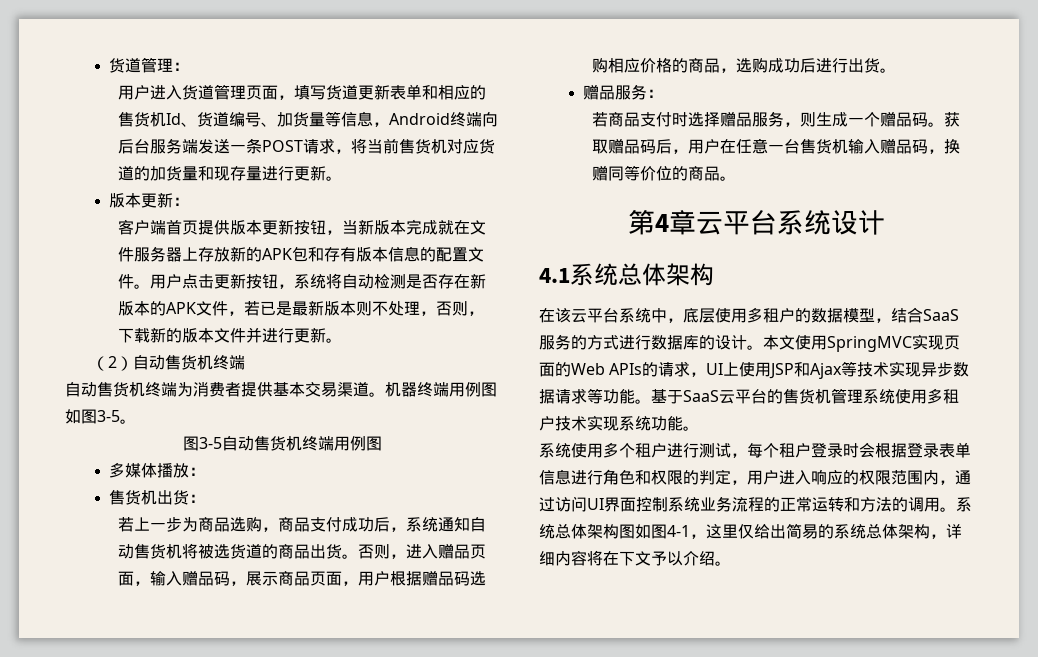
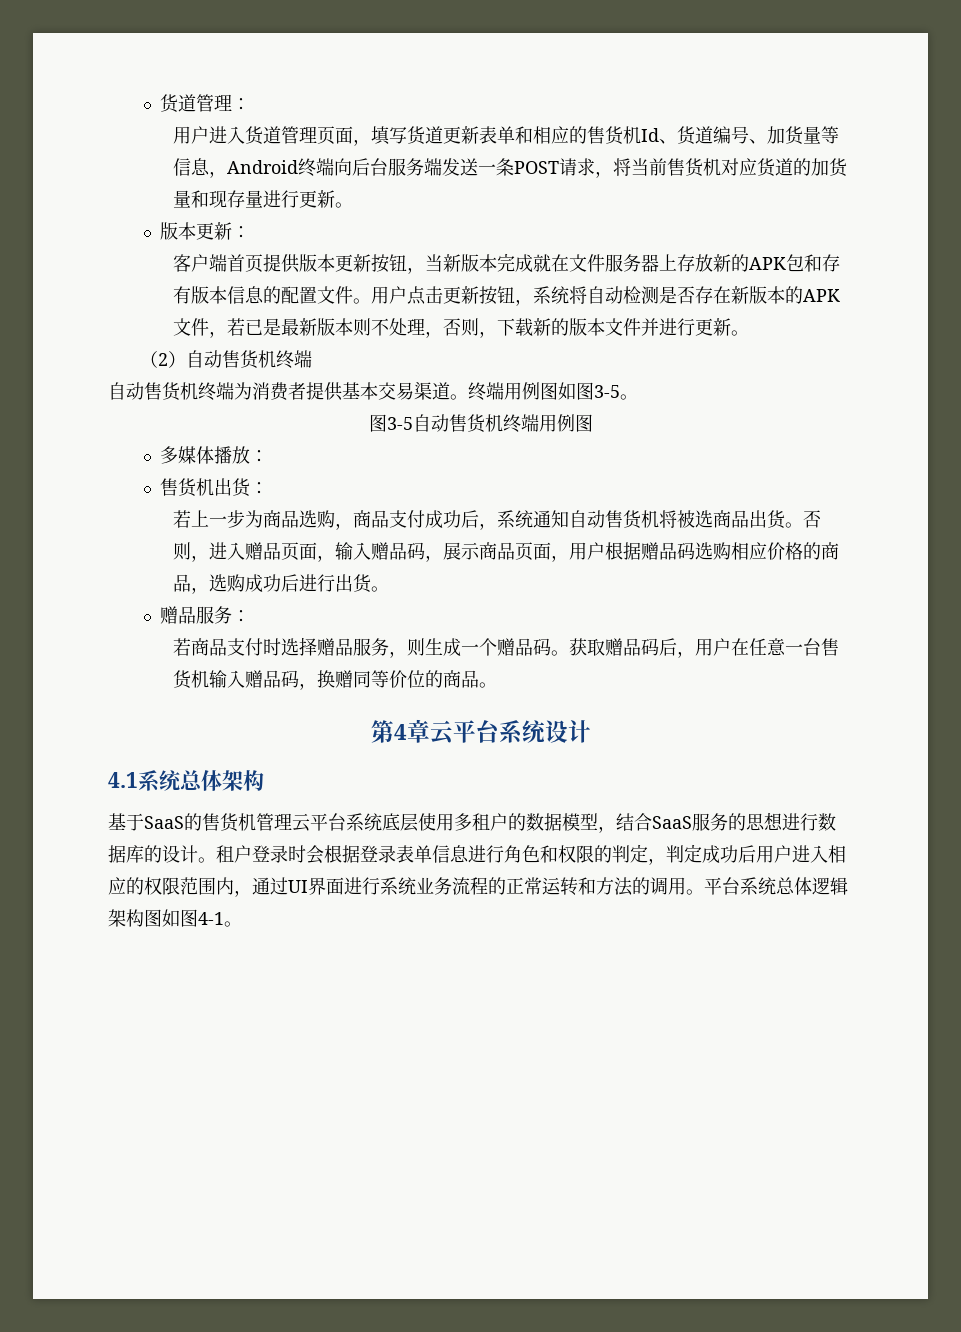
- 机器终端用例图如图3-5。
+ 终端用例图如图3-5。
- 若上一步为商品选购，商品支付成功后，系统通知自动售货机将被选货道的商品出货。
+ 若上一步为商品选购，商品支付成功后，系统通知自动售货机将被选商品出货。
- 在该云平台系统中，底层使用多租户的数据模型，结合SaaS服务的方式进行数据库的设计。
+ 基于SaaS的售货机管理云平台系统底层使用多租户的数据模型，结合SaaS服务的思想进行数据库的设计。
- 本文使用SpringMVC实现页面的Web APIs的请求，UI上使用JSP和Ajax等技术实现异步数据请求等功能。基于SaaS云平台的售货机管理系统使用多租户技术实现系统功能。
- 系统使用多个租户进行测试，每个租户登录时会根据登录表单信息进行角色和权限的判定，用户进入响应的权限范围内，通过访问UI界面控制系统业务流程的正常运转和方法的调用。
+ 租户登录时会根据登录表单信息进行角色和权限的判定，判定成功后用户进入相应的权限范围内，通过UI界面进行系统业务流程的正常运转和方法的调用。
- 系统总体架构图如图4-1，这里仅给出简易的系统总体架构，详细内容将在下文予以介绍。
+ 平台系统总体逻辑架构图如图4-1。

